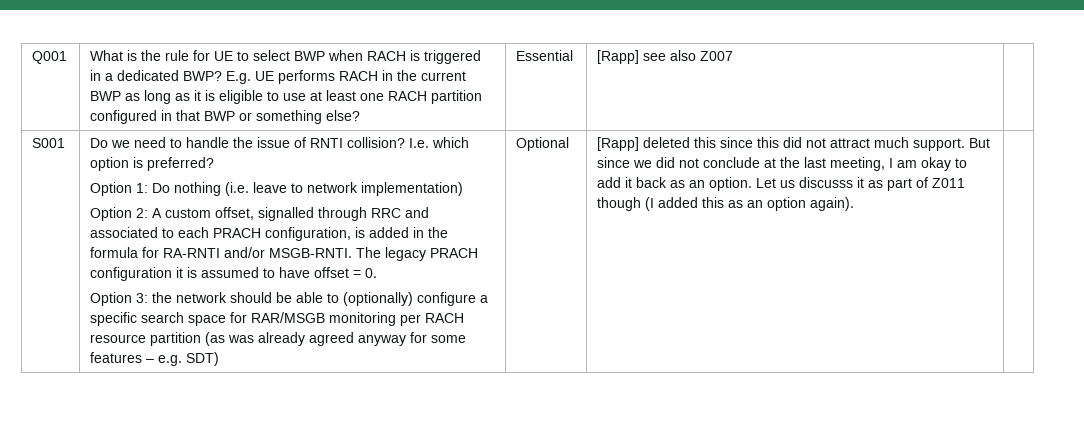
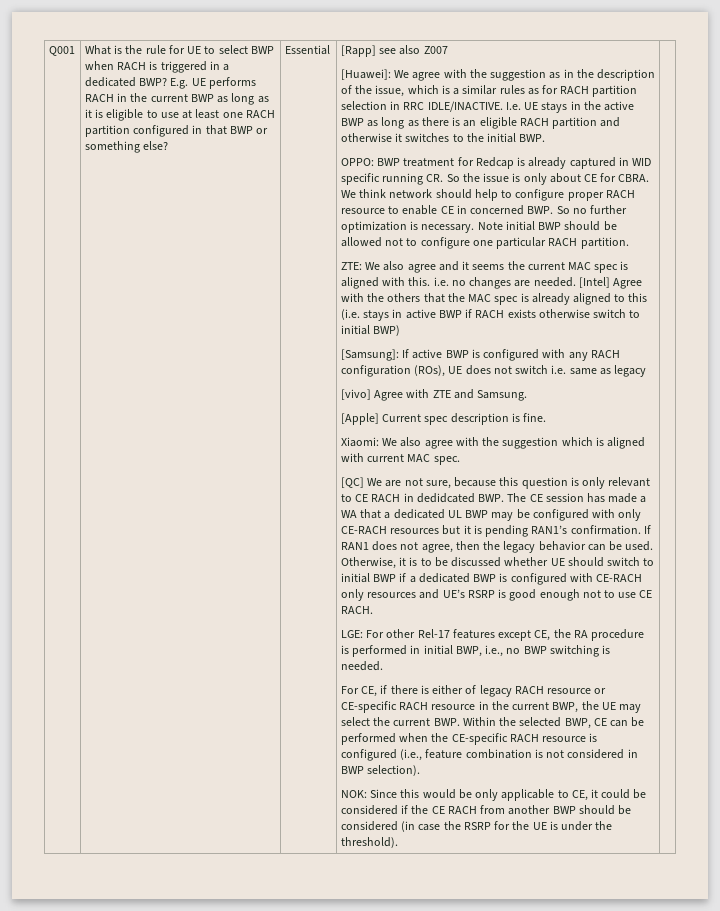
- S001 | Do we need to handle the issue of RNTI collision? I.e. which option is preferred?
- Option 1: Do nothing (i.e. leave to network implementation)
- Option 2: A custom offset, signalled through RRC and associated to each PRACH configuration, is added in the formula for RA-RNTI and/or MSGB-RNTI. The legacy PRACH configuration it is assumed to have offset = 0.
- Option 3: the network should be able to (optionally) configure a specific search space for RAR/MSGB monitoring per RACH resource partition (as was already agreed anyway for some features – e.g. SDT) | Optional | [Rapp] deleted this since this did not attract much support. But since we did not conclude at the last meeting, I am okay to add it back as an option. Let us discusss it as part of Z011 though (I added this as an option again).
+ [Huawei]: We agree with the suggestion as in the description of the issue, which is a similar rules as for RACH partition selection in RRC IDLE/INACTIVE. I.e. UE stays in the active BWP as long as there is an eligible RACH partition and otherwise it switches to the initial BWP.
+ OPPO: BWP treatment for Redcap is already captured in WID specific running CR. So the issue is only about CE for CBRA. We think network should help to configure proper RACH resource to enable CE in concerned BWP. So no further optimization is necessary. Note initial BWP should be allowed not to configure one particular RACH partition.
+ ZTE: We also agree and it seems the current MAC spec is aligned with this. i.e. no changes are needed. [Intel] Agree with the others that the MAC spec is already aligned to this (i.e. stays in active BWP if RACH exists otherwise switch to initial BWP)
+ [Samsung]: If active BWP is configured with any RACH configuration (ROs), UE does not switch i.e. same as legacy
+ [vivo] Agree with ZTE and Samsung.
+ [Apple] Current spec description is fine.
+ Xiaomi: We also agree with the suggestion which is aligned with current MAC spec.
+ [QC] We are not sure, because this question is only relevant to CE RACH in dedidcated BWP. The CE session has made a WA that a dedicated UL BWP may be configured with only CE-RACH resources but it is pending RAN1’s confirmation. If RAN1 does not agree, then the legacy behavior can be used. Otherwise, it is to be discussed whether UE should switch to initial BWP if a dedicated BWP is configured with CE-RACH only resources and UE’s RSRP is good enough not to use CE RACH.
+ LGE: For other Rel-17 features except CE, the RA procedure is performed in initial BWP, i.e., no BWP switching is needed.
+ For CE, if there is either of legacy RACH resource or CE-specific RACH resource in the current BWP, the UE may select the current BWP. Within the selected BWP, CE can be performed when the CE-specific RACH resource is configured (i.e., feature combination is not considered in BWP selection).
+ NOK: Since this would be only applicable to CE, it could be considered if the CE RACH from another BWP should be considered (in case the RSRP for the UE is under the threshold).

